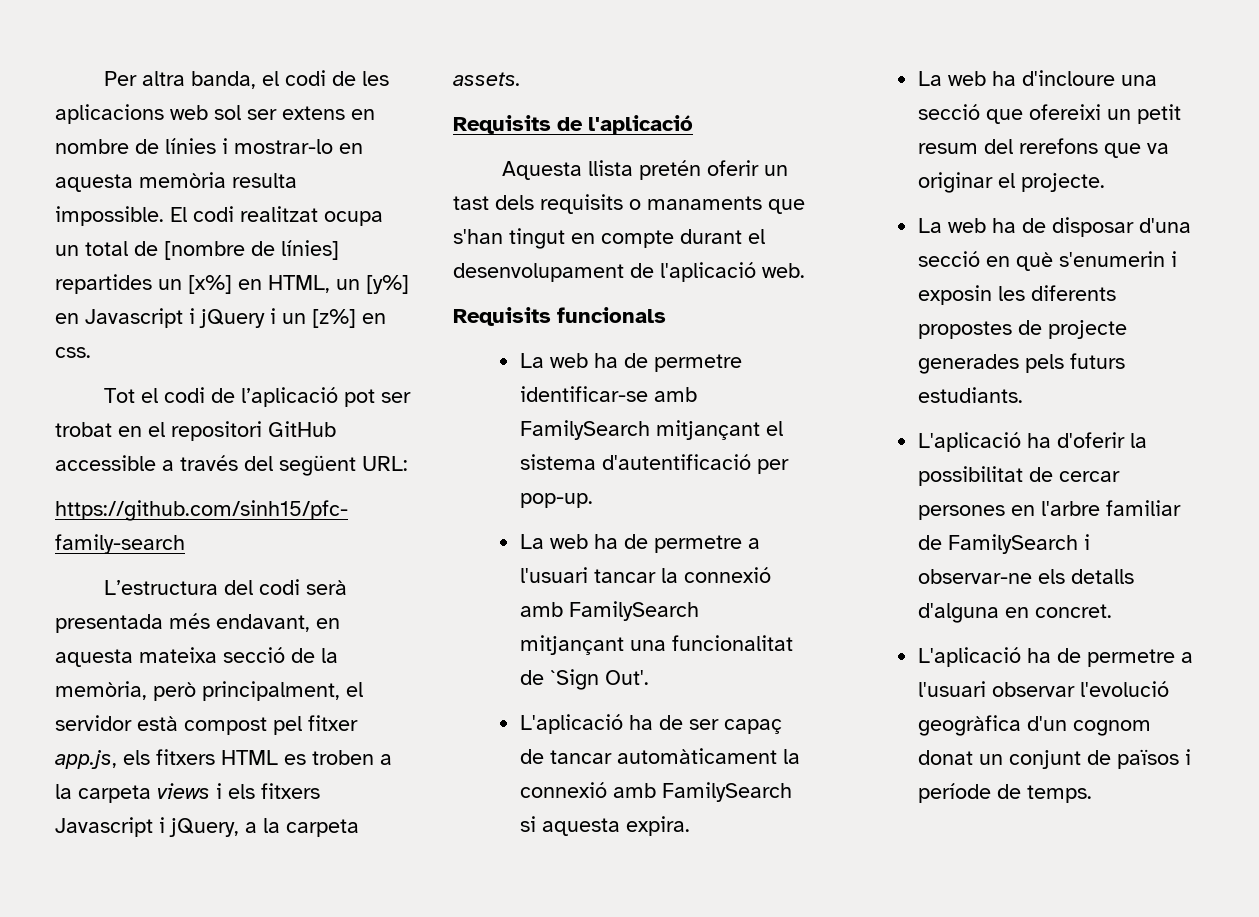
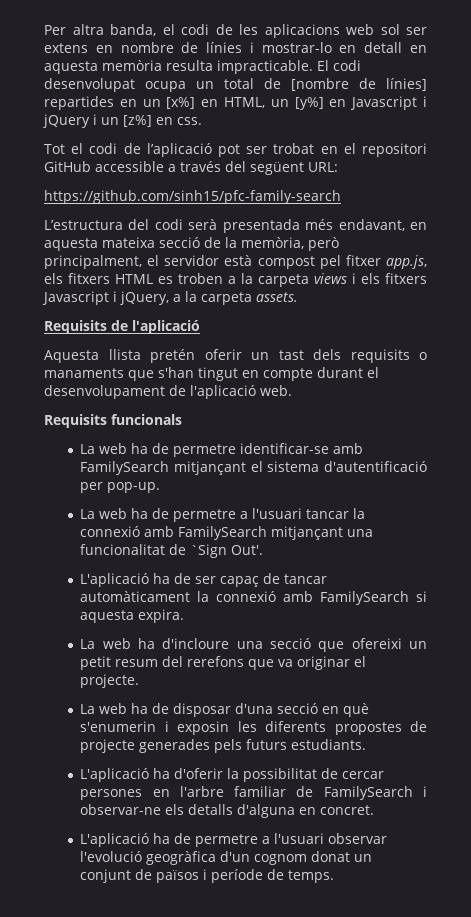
- Per altra banda, el codi de les aplicacions web sol ser extens en nombre de línies i mostrar-lo en aquesta memòria resulta impossible.
+ Per altra banda, el codi de les aplicacions web sol ser extens en nombre de línies i mostrar-lo en detall en aquesta memòria resulta impracticable.
- El codi realitzat ocupa un total de [nombre de línies] repartides un [x%] en HTML, un [y%] en Javascript i jQuery i un [z%] en css.
+ El codi desenvolupat ocupa un total de [nombre de línies] repartides en un [x%] en HTML, un [y%] en Javascript i jQuery i un [z%] en css.

